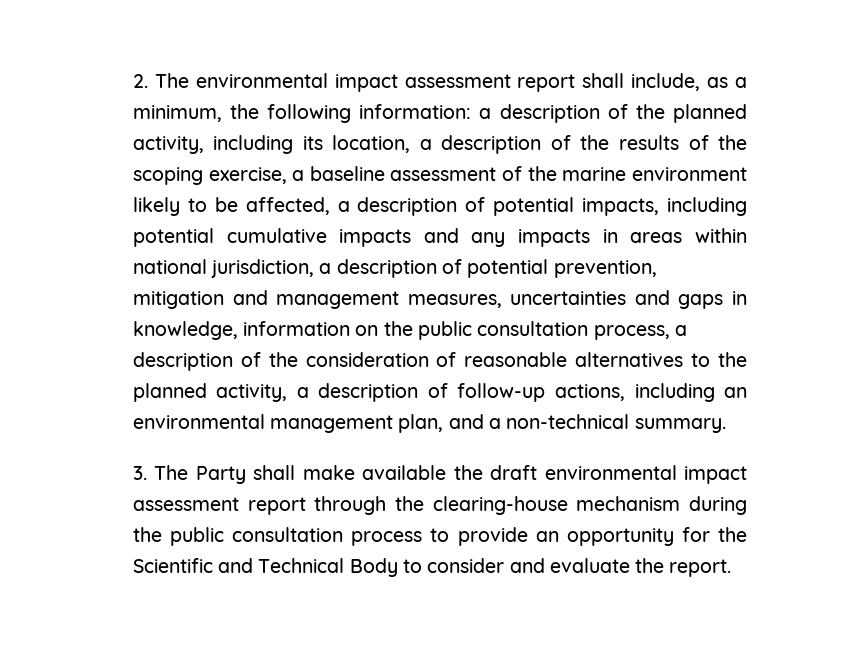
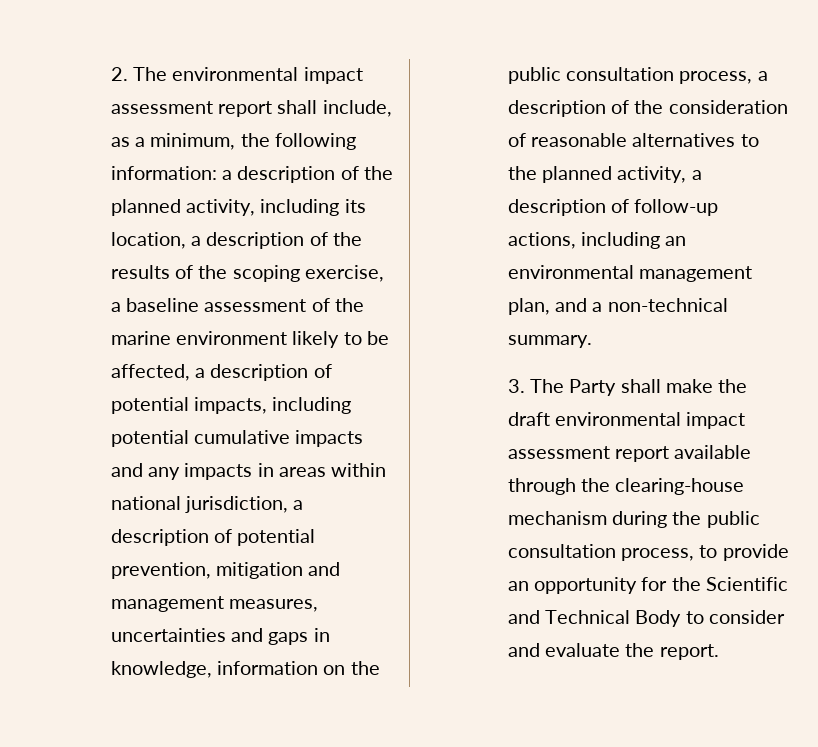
- 3. The Party shall make available the draft environmental impact assessment report through the clearing-house mechanism during the public consultation process to provide an opportunity for the Scientific and Technical Body to consider and evaluate the report.
+ 3. The Party shall make the draft environmental impact assessment report available through the clearing-house mechanism during the public consultation process, to provide an opportunity for the Scientific and Technical Body to consider and evaluate the report.

